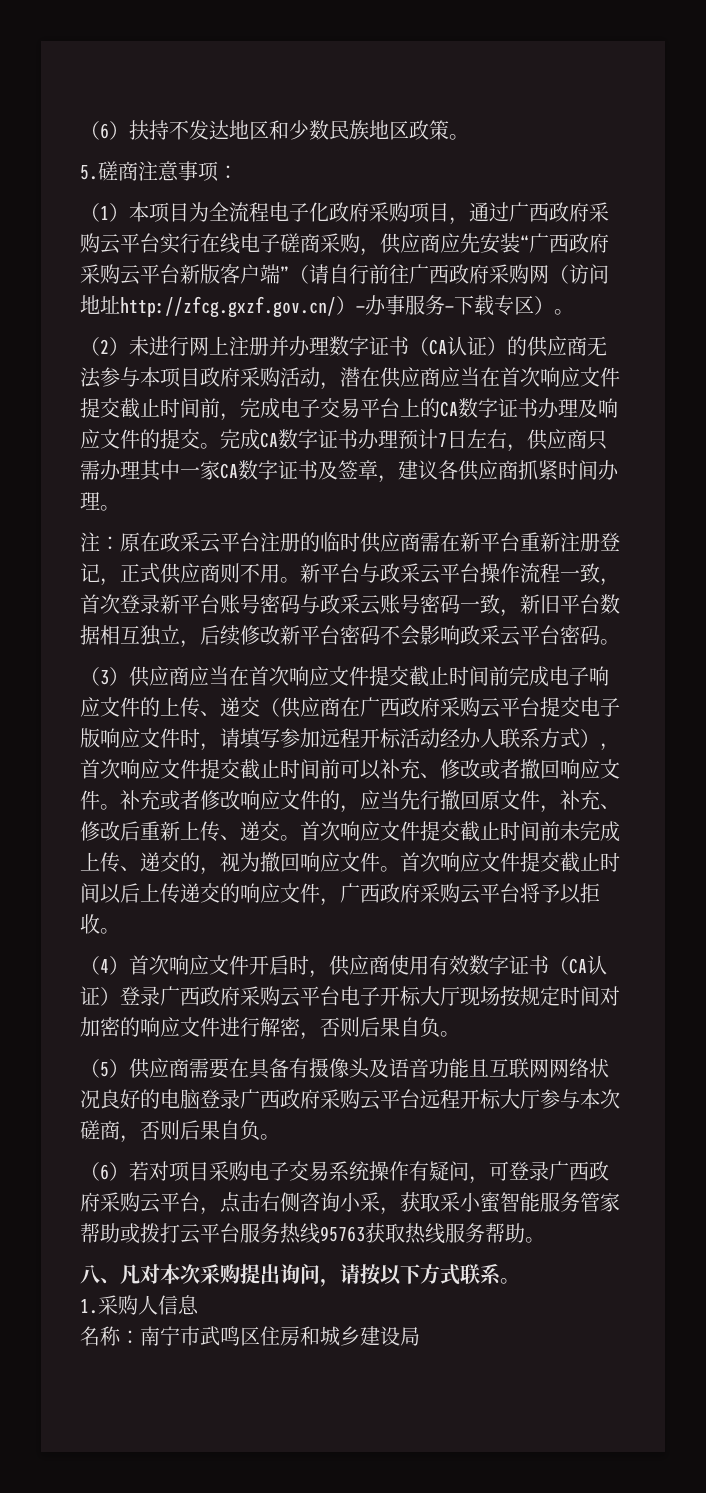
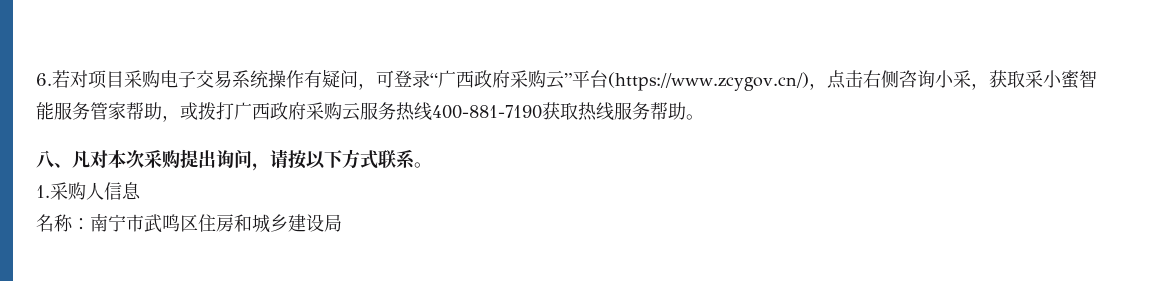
- （6）扶持不发达地区和少数民族地区政策。
- 5.磋商注意事项：
- （1）本项目为全流程电子化政府采购项目，通过广西政府采购云平台实行在线电子磋商采购，供应商应先安装“广西政府采购云平台新版客户端”（请自行前往广西政府采购网（访问地址http://zfcg.gxzf.gov.cn/）—办事服务—下载专区）。
- （2）未进行网上注册并办理数字证书（CA认证）的供应商无法参与本项目政府采购活动，潜在供应商应当在首次响应文件提交截止时间前，完成电子交易平台上的CA数字证书办理及响应文件的提交。完成CA数字证书办理预计7日左右，供应商只需办理其中一家CA数字证书及签章，建议各供应商抓紧时间办理。
- 注：原在政采云平台注册的临时供应商需在新平台重新注册登记，正式供应商则不用。新平台与政采云平台操作流程一致，首次登录新平台账号密码与政采云账号密码一致，新旧平台数据相互独立，后续修改新平台密码不会影响政采云平台密码。
- （3）供应商应当在首次响应文件提交截止时间前完成电子响应文件的上传、递交（供应商在广西政府采购云平台提交电子版响应文件时，请填写参加远程开标活动经办人联系方式），首次响应文件提交截止时间前可以补充、修改或者撤回响应文件。补充或者修改响应文件的，应当先行撤回原文件，补充、修改后重新上传、递交。首次响应文件提交截止时间前未完成上传、递交的，视为撤回响应文件。首次响应文件提交截止时间以后上传递交的响应文件，广西政府采购云平台将予以拒收。
- （4）首次响应文件开启时，供应商使用有效数字证书（CA认证）登录广西政府采购云平台电子开标大厅现场按规定时间对加密的响应文件进行解密，否则后果自负。
- （5）供应商需要在具备有摄像头及语音功能且互联网网络状况良好的电脑登录广西政府采购云平台远程开标大厅参与本次磋商，否则后果自负。
- （6）若对项目采购电子交易系统操作有疑问，可登录广西政府采购云平台，点击右侧咨询小采，获取采小蜜智能服务管家帮助或拨打云平台服务热线95763获取热线服务帮助。
+ 6.若对项目采购电子交易系统操作有疑问，可登录“广西政府采购云”平台(https://www.zcygov.cn/)，点击右侧咨询小采，获取采小蜜智能服务管家帮助，或拨打广西政府采购云服务热线400-881-7190获取热线服务帮助。

